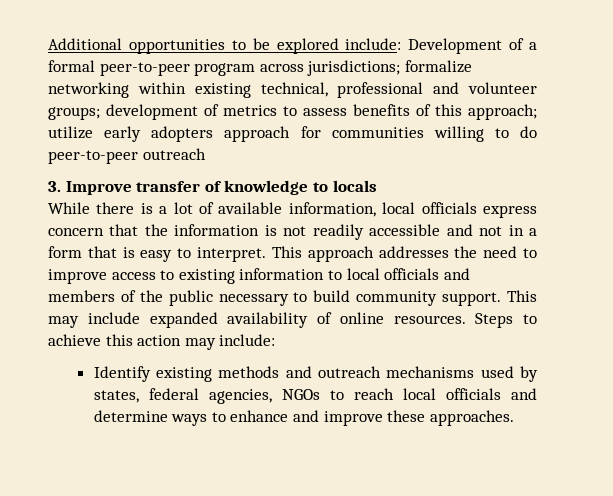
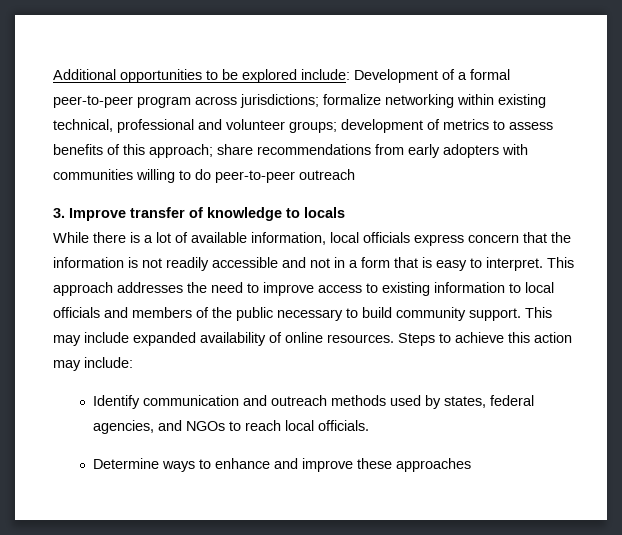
- Additional opportunities to be explored include: Development of a formal peer-to-peer program across jurisdictions; formalize networking within existing technical, professional and volunteer groups; development of metrics to assess benefits of this approach; utilize early adopters approach for communities willing to do peer-to-peer outreach
+ Additional opportunities to be explored include: Development of a formal peer-to-peer program across jurisdictions; formalize networking within existing technical, professional and volunteer groups; development of metrics to assess benefits of this approach; share recommendations from early adopters with communities willing to do peer-to-peer outreach
- Identify existing methods and outreach mechanisms used by states, federal agencies, NGOs to reach local officials and determine ways to enhance and improve these approaches.
+ Identify communication and outreach methods used by states, federal agencies, and NGOs to reach local officials.
+ Determine ways to enhance and improve these approaches

